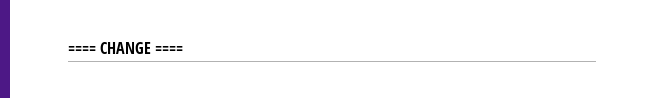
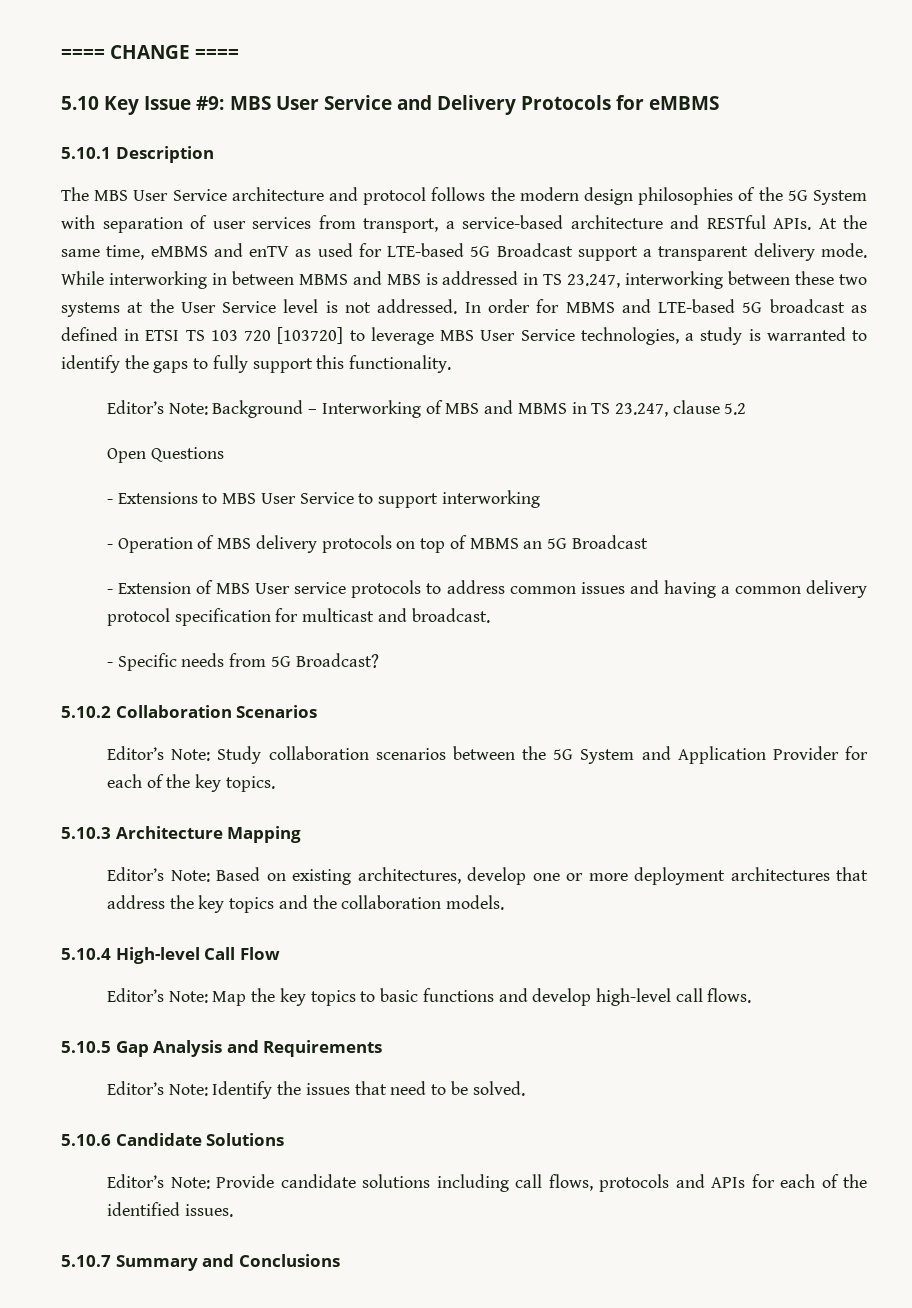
+ 5.10 Key Issue #9: MBS User Service and Delivery Protocols for eMBMS
+ 5.10.1 Description
+ The MBS User Service architecture and protocol follows the modern design philosophies of the 5G System with separation of user services from transport, a service-based architecture and RESTful APIs. At the same time, eMBMS and enTV as used for LTE-based 5G Broadcast support a transparent delivery mode. While interworking in between MBMS and MBS is addressed in TS 23.247, interworking between these two systems at the User Service level is not addressed. In order for MBMS and LTE-based 5G broadcast as defined in ETSI TS 103 720 [103720] to leverage MBS User Service technologies, a study is warranted to identify the gaps to fully support this functionality.
+ Editor’s Note: Background – Interworking of MBS and MBMS in TS 23.247, clause 5.2
+ Open Questions
+ - Extensions to MBS User Service to support interworking
+ - Operation of MBS delivery protocols on top of MBMS an 5G Broadcast
+ - Extension of MBS User service protocols to address common issues and having a common delivery protocol specification for multicast and broadcast.
+ - Specific needs from 5G Broadcast?
+ 5.10.2 Collaboration Scenarios
+ Editor’s Note: Study collaboration scenarios between the 5G System and Application Provider for each of the key topics.
+ 5.10.3 Architecture Mapping
+ Editor’s Note: Based on existing architectures, develop one or more deployment architectures that address the key topics and the collaboration models.
+ 5.10.4 High-level Call Flow
+ Editor’s Note: Map the key topics to basic functions and develop high-level call flows.
+ 5.10.5 Gap Analysis and Requirements
+ Editor’s Note: Identify the issues that need to be solved.
+ 5.10.6 Candidate Solutions
+ Editor’s Note: Provide candidate solutions including call flows, protocols and APIs for each of the identified issues.
+ 5.10.7 Summary and Conclusions

